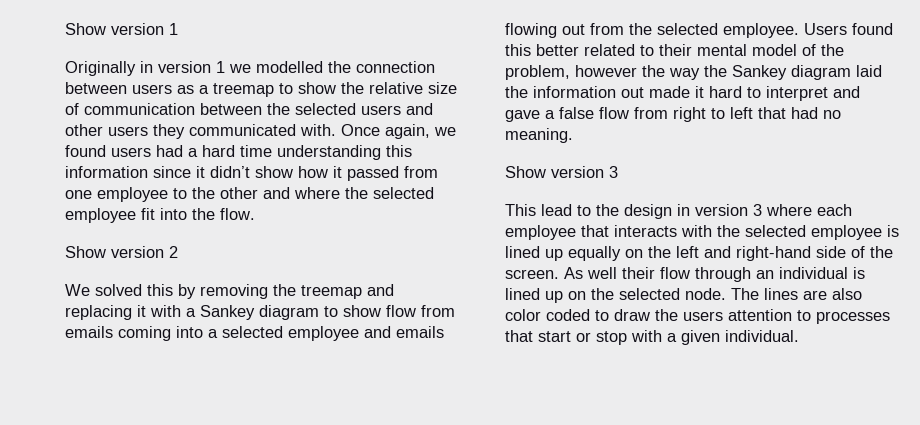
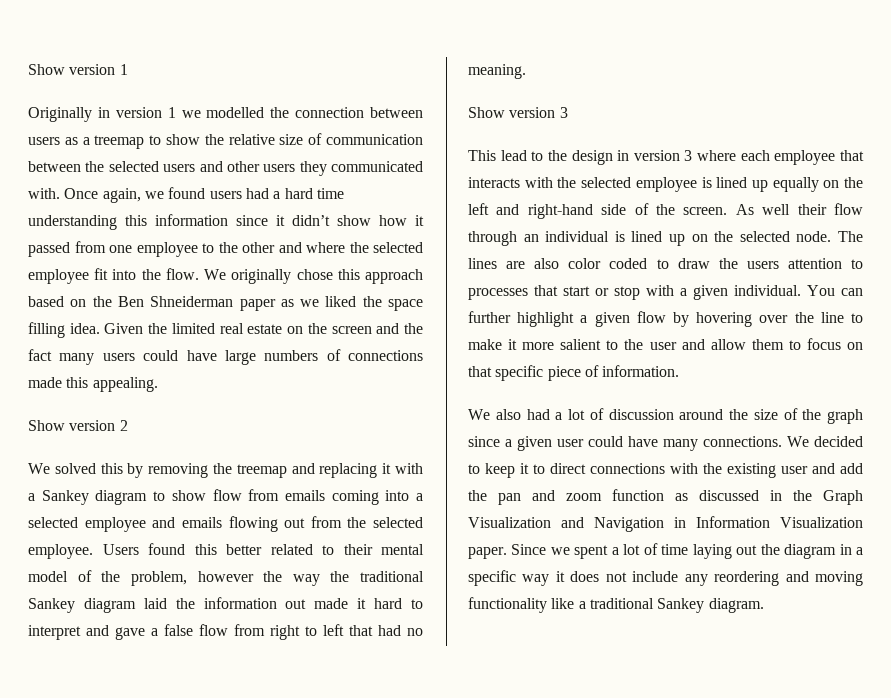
+ We originally chose this approach based on the Ben Shneiderman paper as we liked the space filling idea. Given the limited real estate on the screen and the fact many users could have large numbers of connections made this appealing.
- Users found this better related to their mental model of the problem, however the way the Sankey diagram laid the information out made it hard to interpret and gave a false flow from right to left that had no meaning.
+ Users found this better related to their mental model of the problem, however the way the traditional Sankey diagram laid the information out made it hard to interpret and gave a false flow from right to left that had no meaning.
+ You can further highlight a given flow by hovering over the line to make it more salient to the user and allow them to focus on that specific piece of information.
+ We also had a lot of discussion around the size of the graph since a given user could have many connections. We decided to keep it to direct connections with the existing user and add the pan and zoom function as discussed in the Graph Visualization and Navigation in Information Visualization paper. Since we spent a lot of time laying out the diagram in a specific way it does not include any reordering and moving functionality like a traditional Sankey diagram.

